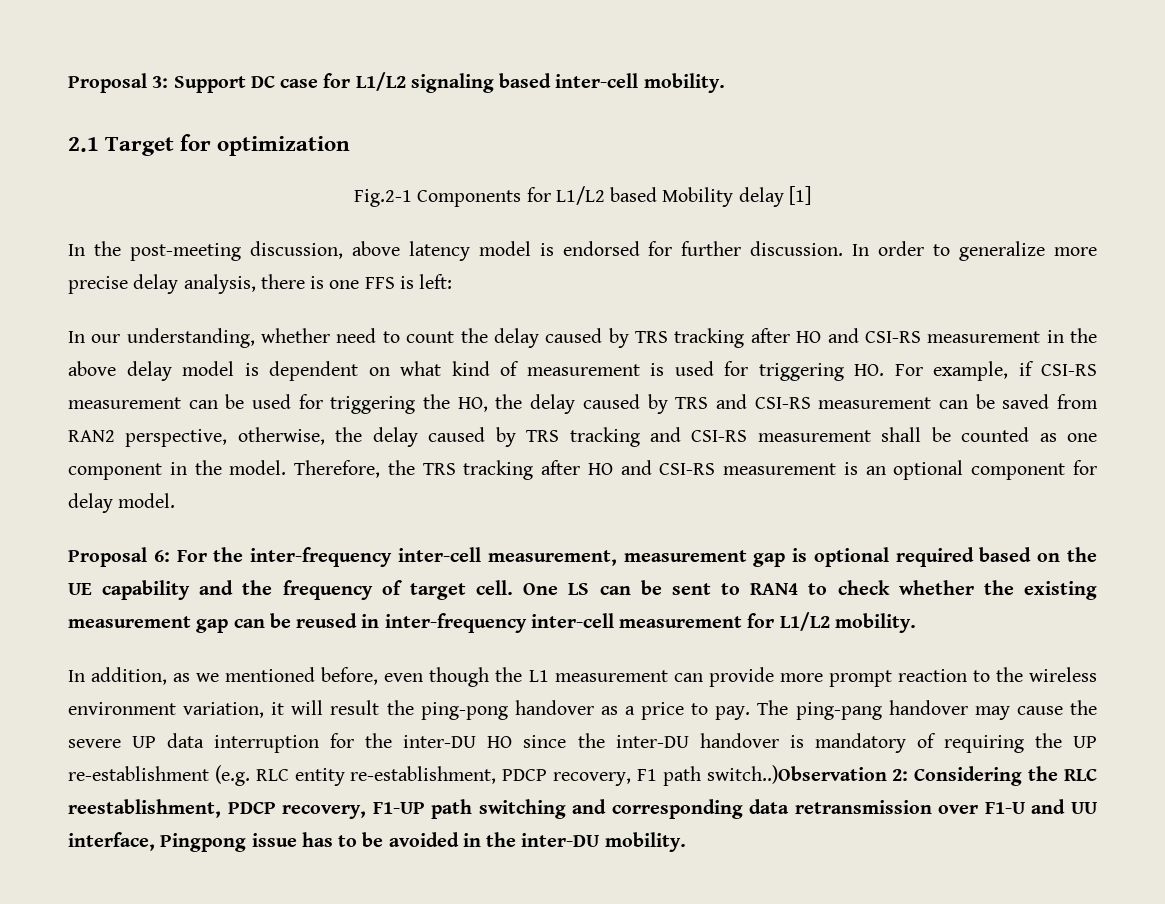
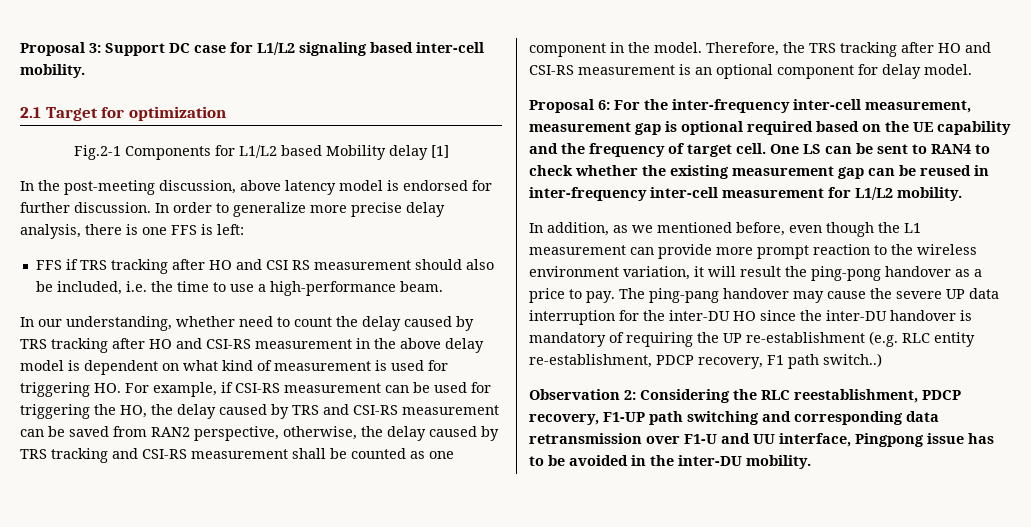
+ FFS if TRS tracking after HO and CSI RS measurement should also be included, i.e. the time to use a high-performance beam.
- The ping-pang handover may cause the severe UP data interruption for the inter-DU HO since the inter-DU handover is mandatory of requiring the UP re-establishment (e.g. RLC entity re-establishment, PDCP recovery, F1 path switch..)Observation 2:
+ The ping-pang handover may cause the severe UP data interruption for the inter-DU HO since the inter-DU handover is mandatory of requiring the UP re-establishment (e.g. RLC entity re-establishment, PDCP recovery, F1 path switch..)
+ Observation 2:

